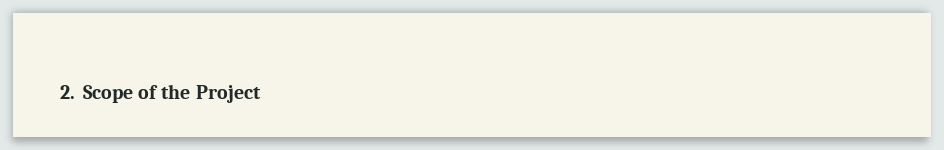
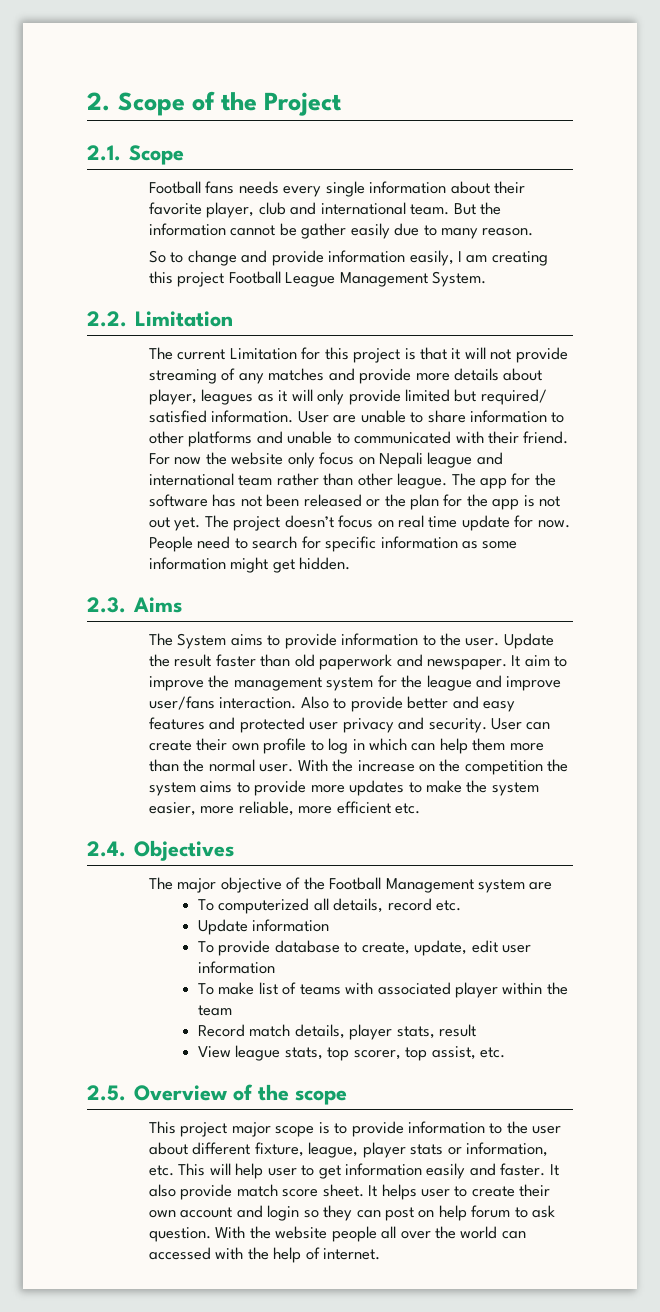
+ 2.1. Scope
+ Football fans needs every single information about their favorite player, club and international team. But the information cannot be gather easily due to many reason.
+ So to change and provide information easily, I am creating this project Football League Management System.
+ 2.2. Limitation
+ The current Limitation for this project is that it will not provide streaming of any matches and provide more details about player, leagues as it will only provide limited but required/ satisfied information. User are unable to share information to other platforms and unable to communicated with their friend. For now the website only focus on Nepali league and international team rather than other league. The app for the software has not been released or the plan for the app is not out yet. The project doesn’t focus on real time update for now. People need to search for specific information as some information might get hidden.
+ 2.3. Aims
+ The System aims to provide information to the user. Update the result faster than old paperwork and newspaper. It aim to improve the management system for the league and improve user/fans interaction. Also to provide better and easy features and protected user privacy and security. User can create their own profile to log in which can help them more than the normal user. With the increase on the competition the system aims to provide more updates to make the system easier, more reliable, more efficient etc.
+ 2.4. Objectives
+ The major objective of the Football Management system are
+ To computerized all details, record etc.
+ Update information
+ To provide database to create, update, edit user information
+ To make list of teams with associated player within the team
+ Record match details, player stats, result
+ View league stats, top scorer, top assist, etc.
+ 2.5. Overview of the scope
+ This project major scope is to provide information to the user about different fixture, league, player stats or information, etc. This will help user to get information easily and faster. It also provide match score sheet. It helps user to create their own account and login so they can post on help forum to ask question. With the website people all over the world can accessed with the help of internet.

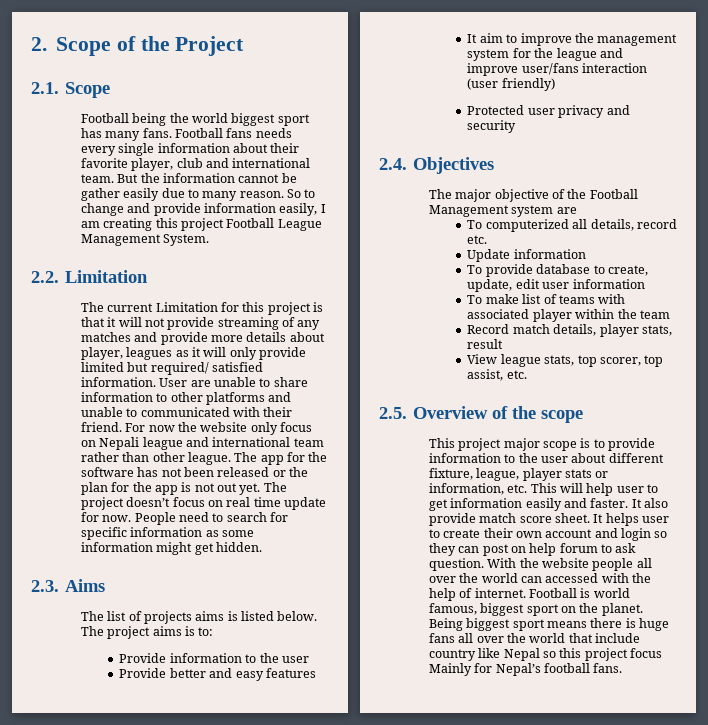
- Football fans needs every single information about their favorite player, club and international team.
+ Football being the world biggest sport has many fans. Football fans needs every single information about their favorite player, club and international team.
- But the information cannot be gather easily due to many reason.
- So to change and provide information easily, I am creating this project Football League Management System.
+ But the information cannot be gather easily due to many reason. So to change and provide information easily, I am creating this project Football League Management System.
- The System aims to provide information to the user. Update the result faster than old paperwork and newspaper. It aim to improve the management system for the league and improve user/fans interaction. Also to provide better and easy features and protected user privacy and security. User can create their own profile to log in which can help them more than the normal user. With the increase on the competition the system aims to provide more updates to make the system easier, more reliable, more efficient etc.
+ The list of projects aims is listed below. The project aims is to:
+ Provide information to the user
+ Provide better and easy features
+ It aim to improve the management system for the league and improve user/fans interaction (user friendly)
+ Protected user privacy and security
+ Football is world famous, biggest sport on the planet. Being biggest sport means there is huge fans all over the world that include country like Nepal so this project focus Mainly for Nepal’s football fans.

